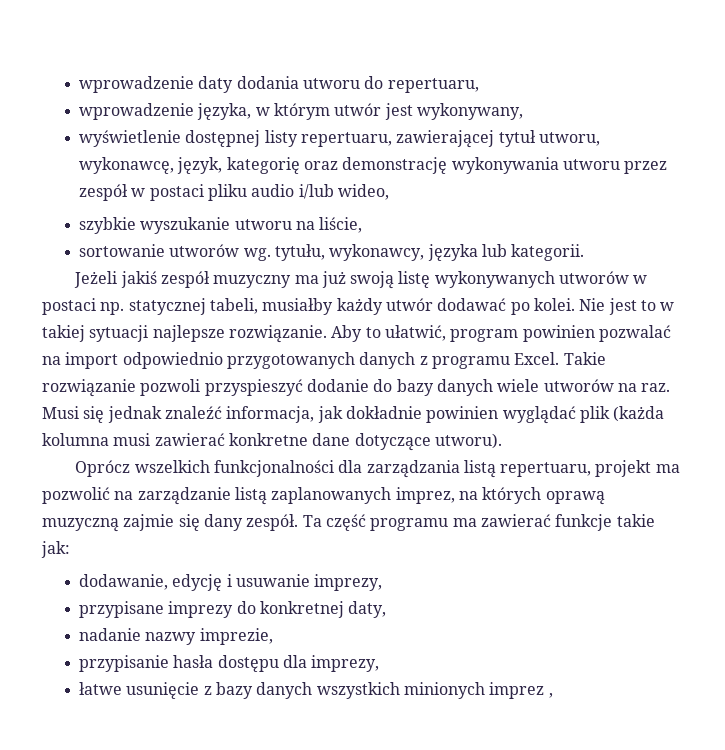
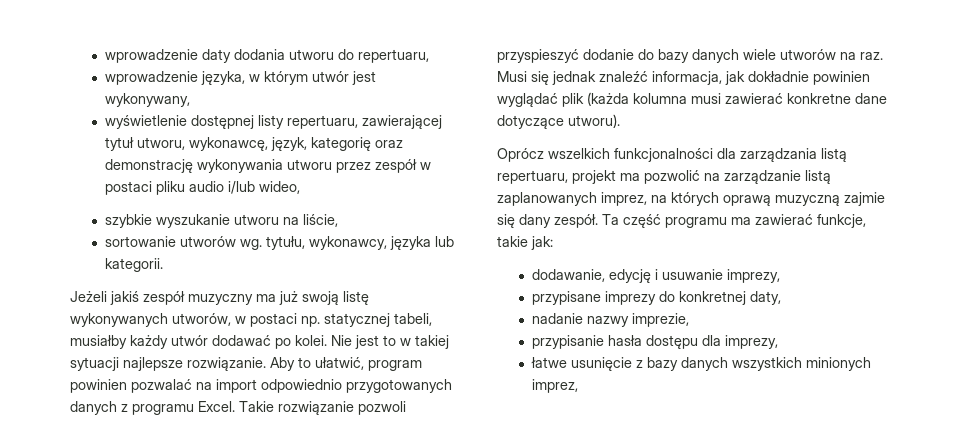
- Jeżeli jakiś zespół muzyczny ma już swoją listę wykonywanych utworów w postaci np. statycznej tabeli, musiałby każdy utwór dodawać po kolei.
+ Jeżeli jakiś zespół muzyczny ma już swoją listę wykonywanych utworów, w postaci np. statycznej tabeli, musiałby każdy utwór dodawać po kolei.
- Ta część programu ma zawierać funkcje takie jak:
+ Ta część programu ma zawierać funkcje, takie jak:
- łatwe usunięcie z bazy danych wszystkich minionych imprez ,
+ łatwe usunięcie z bazy danych wszystkich minionych imprez,

